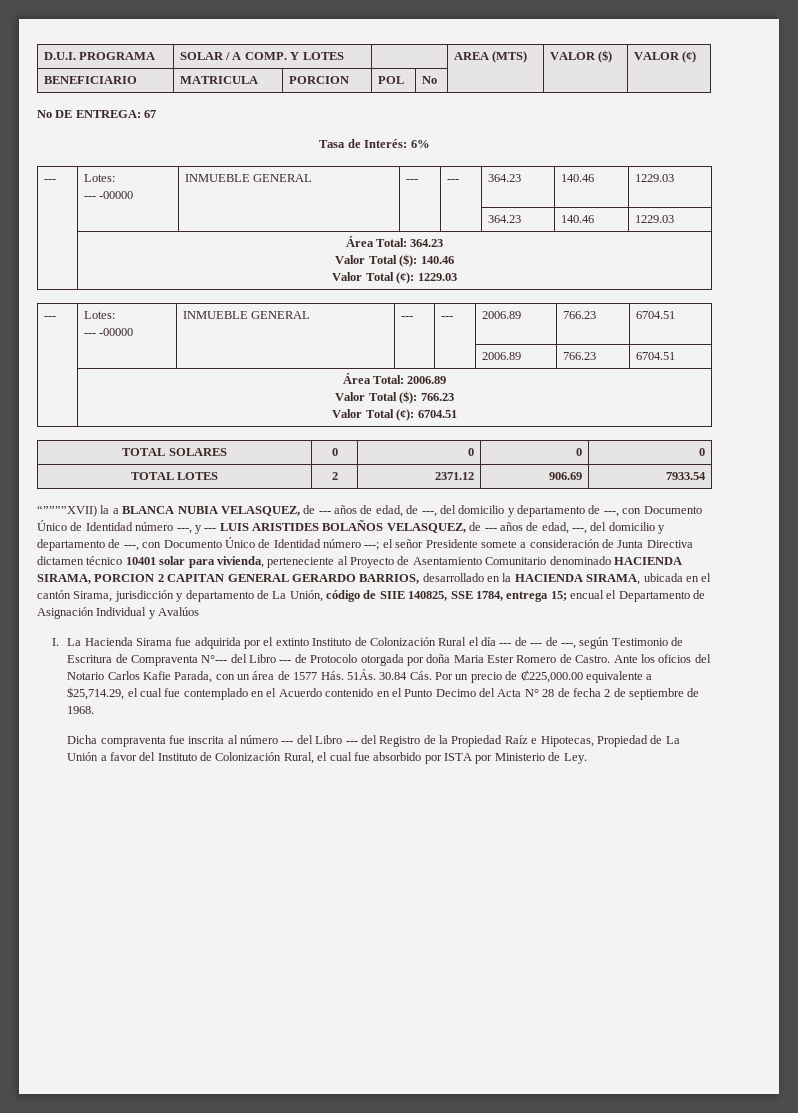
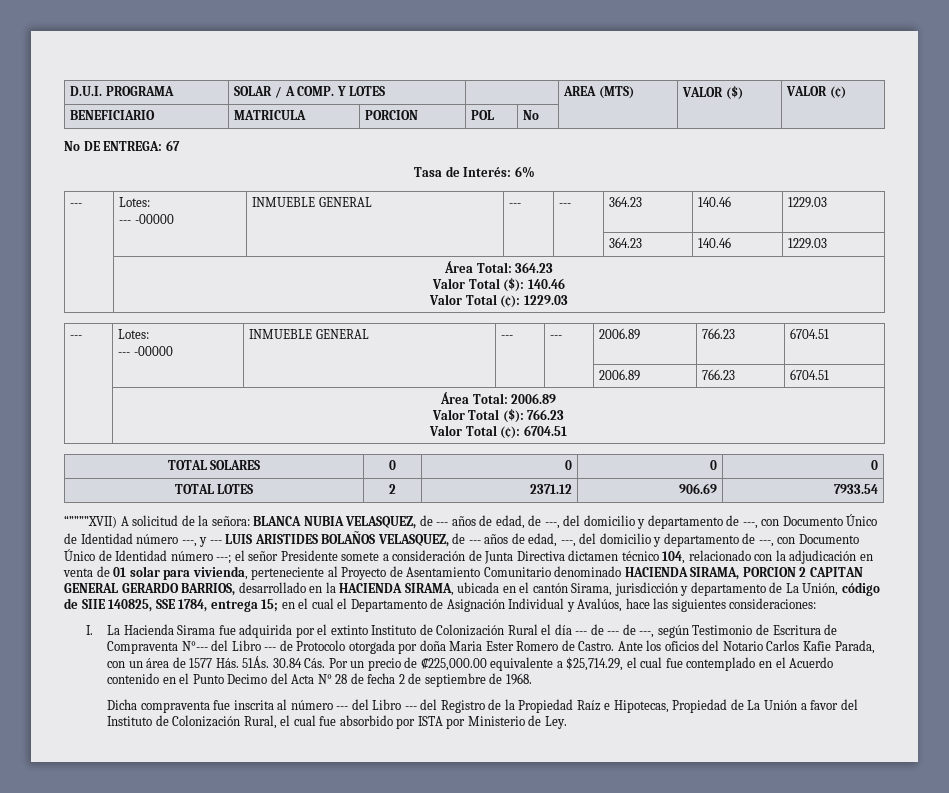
- “””””XVII) la a BLANCA NUBIA VELASQUEZ, de --- años de edad, de ---, del domicilio y departamento de ---, con Documento Único de Identidad número ---, y --- LUIS ARISTIDES BOLAÑOS VELASQUEZ, de --- años de edad, ---, del domicilio y departamento de ---, con Documento Único de Identidad número ---;
+ “””””XVII) A solicitud de la señora: BLANCA NUBIA VELASQUEZ, de --- años de edad, de ---, del domicilio y departamento de ---, con Documento Único de Identidad número ---, y --- LUIS ARISTIDES BOLAÑOS VELASQUEZ, de --- años de edad, ---, del domicilio y departamento de ---, con Documento Único de Identidad número ---;
- el señor Presidente somete a consideración de Junta Directiva dictamen técnico 10401 solar para vivienda, perteneciente al Proyecto de Asentamiento Comunitario denominado HACIENDA SIRAMA, PORCION 2 CAPITAN GENERAL GERARDO BARRIOS, desarrollado en la HACIENDA SIRAMA, ubicada en el cantón Sirama, jurisdicción y departamento de La Unión, código de SIIE 140825, SSE 1784, entrega 15;
+ el señor Presidente somete a consideración de Junta Directiva dictamen técnico 104, relacionado con la adjudicación en venta de 01 solar para vivienda, perteneciente al Proyecto de Asentamiento Comunitario denominado HACIENDA SIRAMA, PORCION 2 CAPITAN GENERAL GERARDO BARRIOS, desarrollado en la HACIENDA SIRAMA, ubicada en el cantón Sirama, jurisdicción y departamento de La Unión, código de SIIE 140825, SSE 1784, entrega 15;
- encual el Departamento de Asignación Individual y Avalúos
+ en el cual el Departamento de Asignación Individual y Avalúos, hace las siguientes consideraciones:

